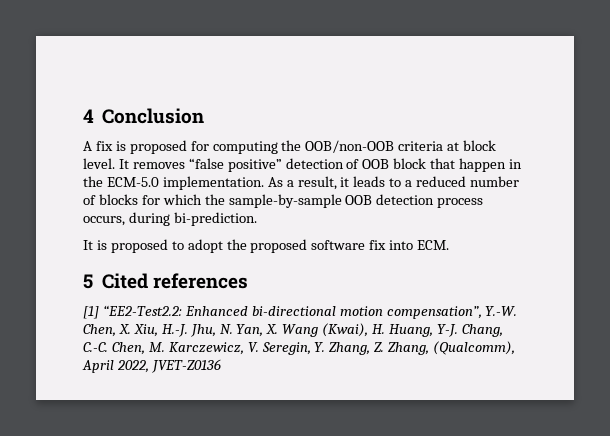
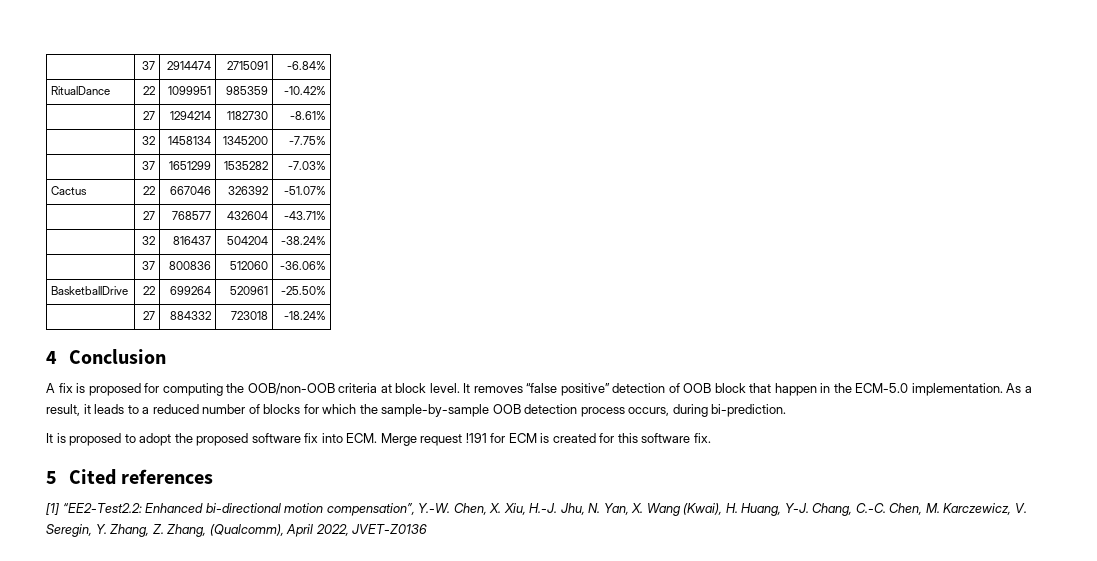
+ | 37 | 2914474 | 2715091 | -6.84%
+ RitualDance | 22 | 1099951 | 985359 | -10.42%
+ | 27 | 1294214 | 1182730 | -8.61%
+ | 32 | 1458134 | 1345200 | -7.75%
+ | 37 | 1651299 | 1535282 | -7.03%
+ Cactus | 22 | 667046 | 326392 | -51.07%
+ | 27 | 768577 | 432604 | -43.71%
+ | 32 | 816437 | 504204 | -38.24%
+ | 37 | 800836 | 512060 | -36.06%
+ BasketballDrive | 22 | 699264 | 520961 | -25.50%
+ | 27 | 884332 | 723018 | -18.24%
- It is proposed to adopt the proposed software fix into ECM.
+ It is proposed to adopt the proposed software fix into ECM. Merge request !191 for ECM is created for this software fix.

